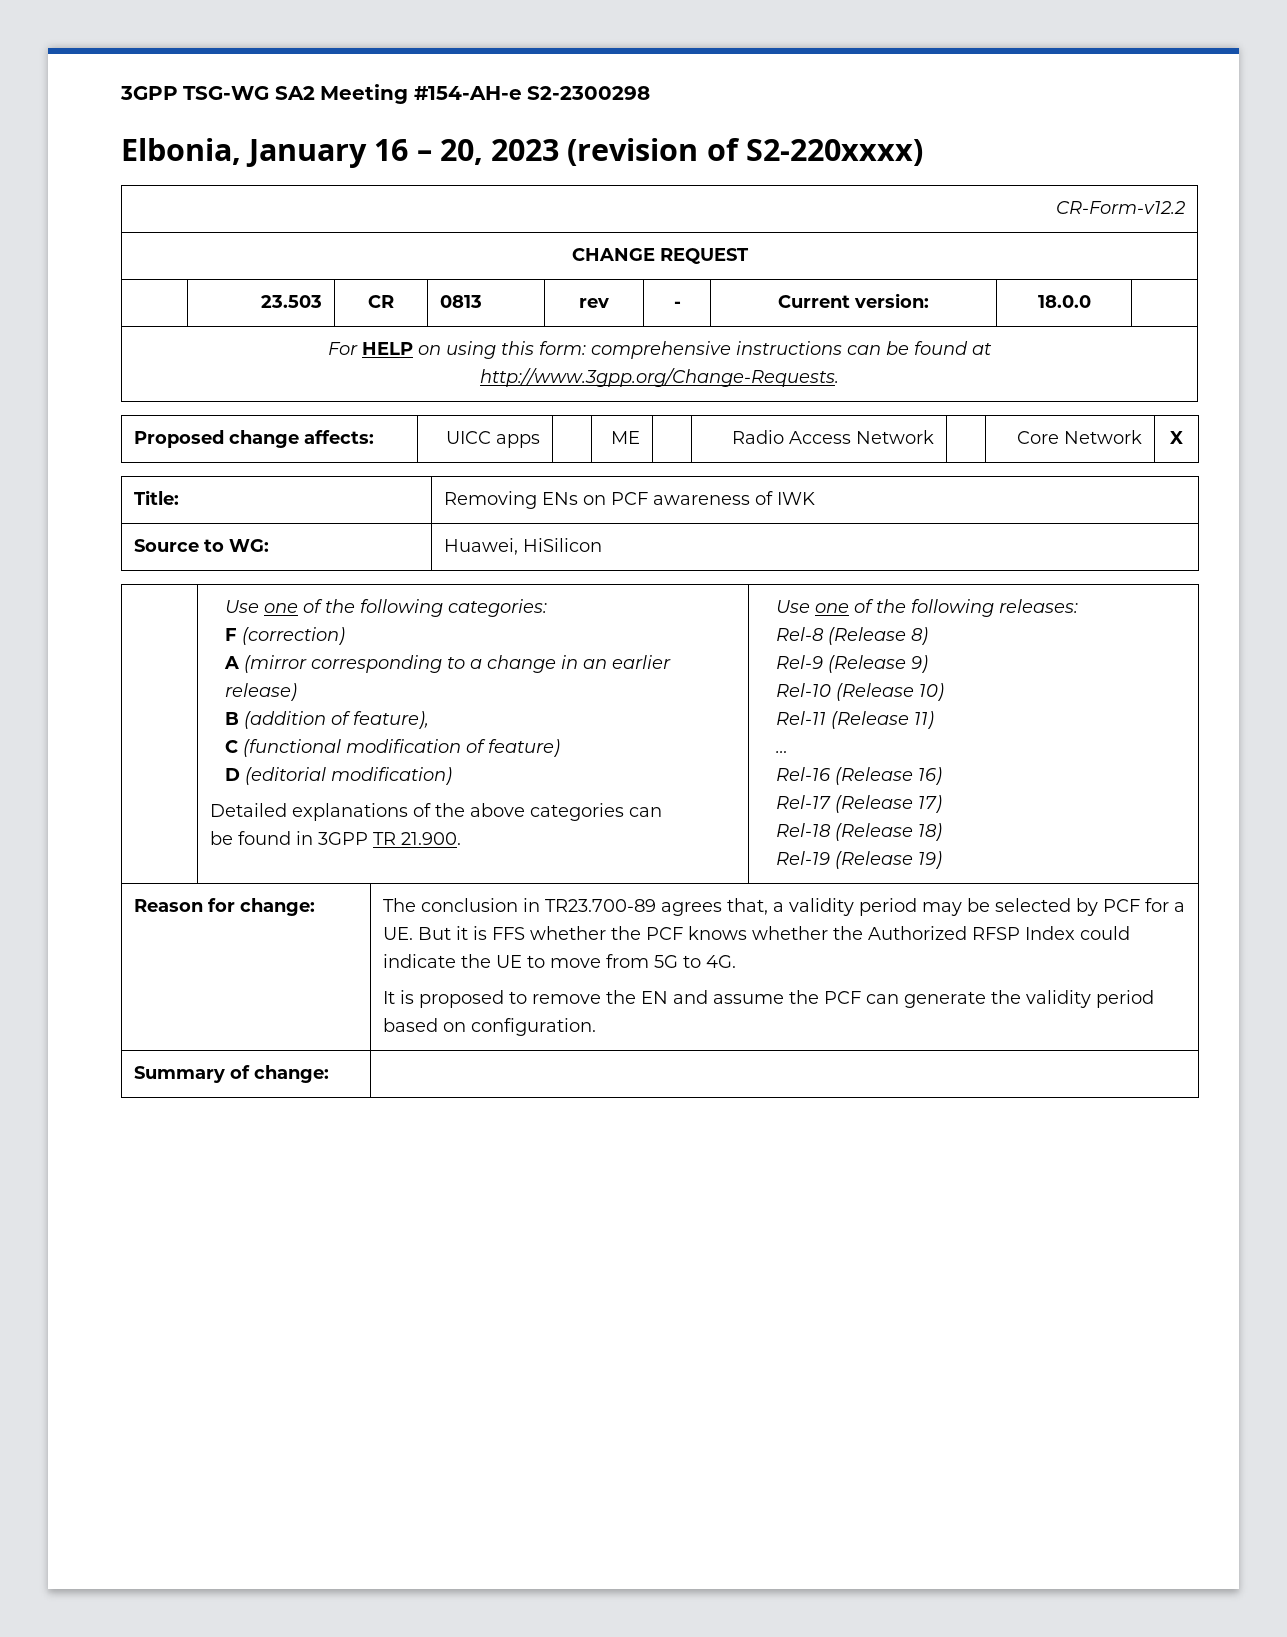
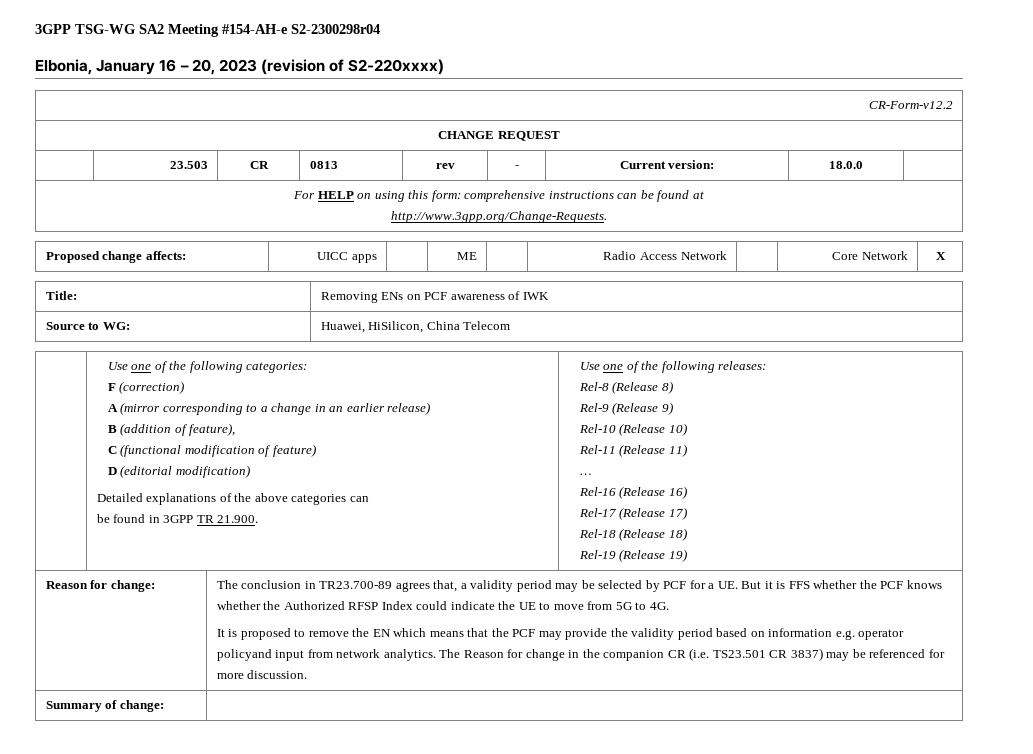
- 3GPP TSG-WG SA2 Meeting #154-AH-e S2-2300298
+ 3GPP TSG-WG SA2 Meeting #154-AH-e S2-2300298r04
- Source to WG: | Huawei, HiSilicon
+ Source to WG: | Huawei, HiSilicon, China Telecom
- It is proposed to remove the EN and assume the PCF can generate the validity period based on configuration.
+ It is proposed to remove the EN which means that the PCF may provide the validity period based on information e.g. operator policyand input from network analytics. The Reason for change in the companion CR (i.e. TS23.501 CR 3837) may be referenced for more discussion.

